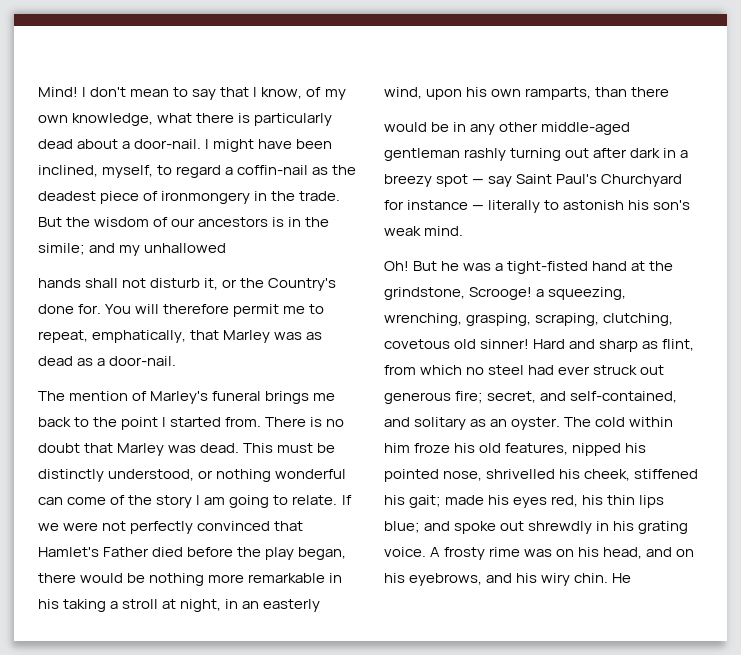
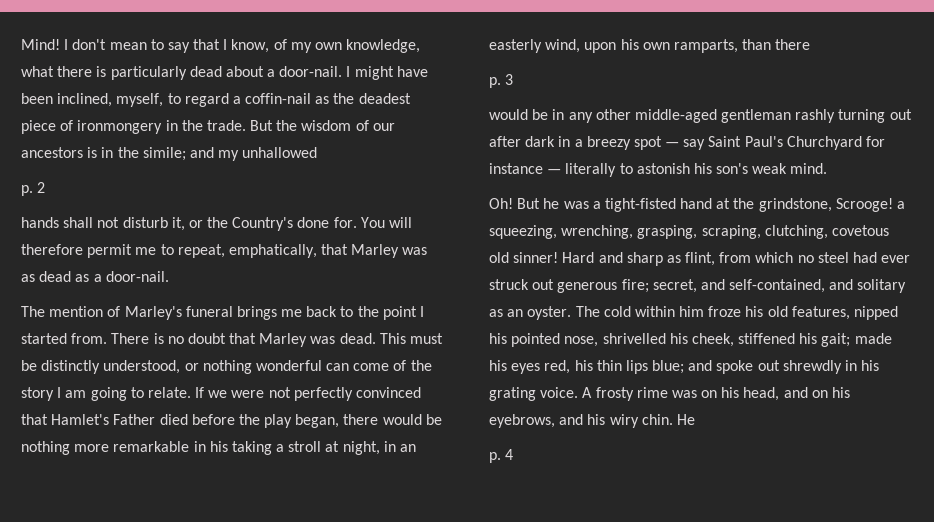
+ p. 2
+ p. 3
+ p. 4

